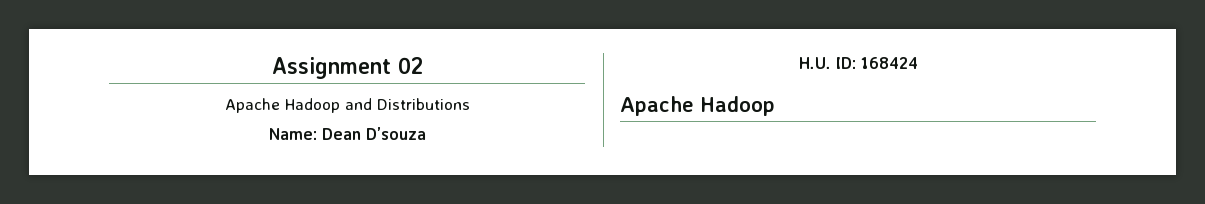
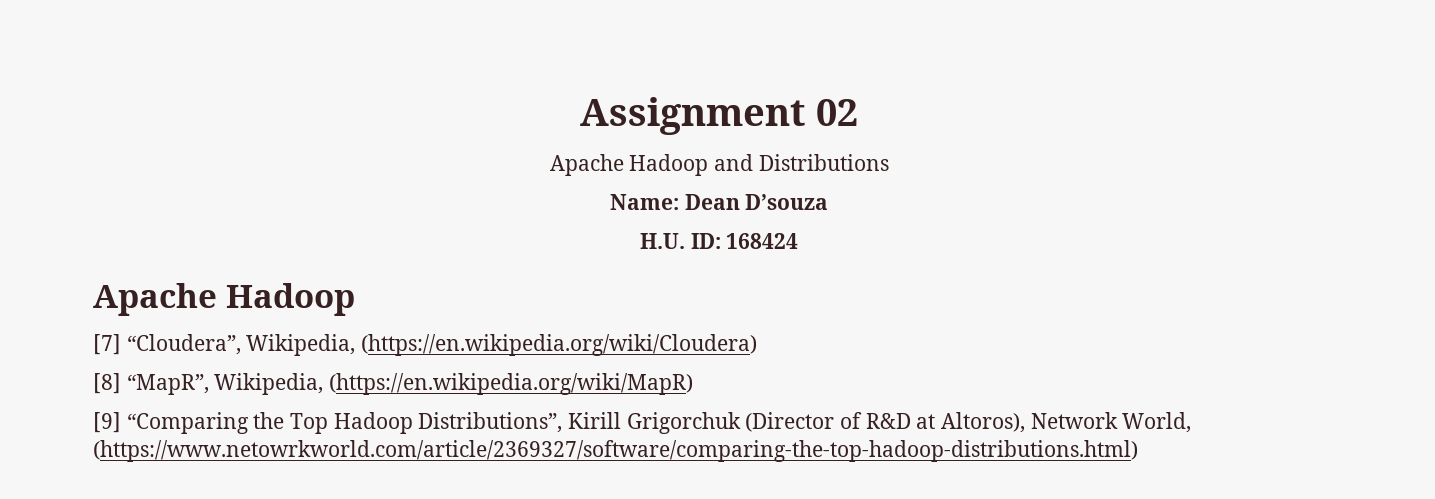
+ [7] “Cloudera”, Wikipedia, (https://en.wikipedia.org/wiki/Cloudera)
+ [8] “MapR”, Wikipedia, (https://en.wikipedia.org/wiki/MapR)
+ [9] “Comparing the Top Hadoop Distributions”, Kirill Grigorchuk (Director of R&D at Altoros), Network World, (https://www.netowrkworld.com/article/2369327/software/comparing-the-top-hadoop-distributions.html)

